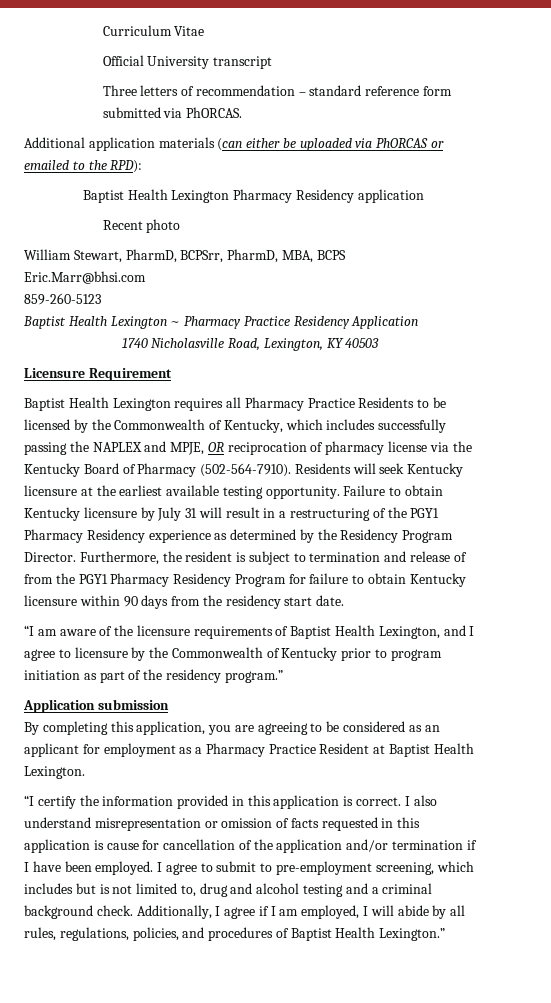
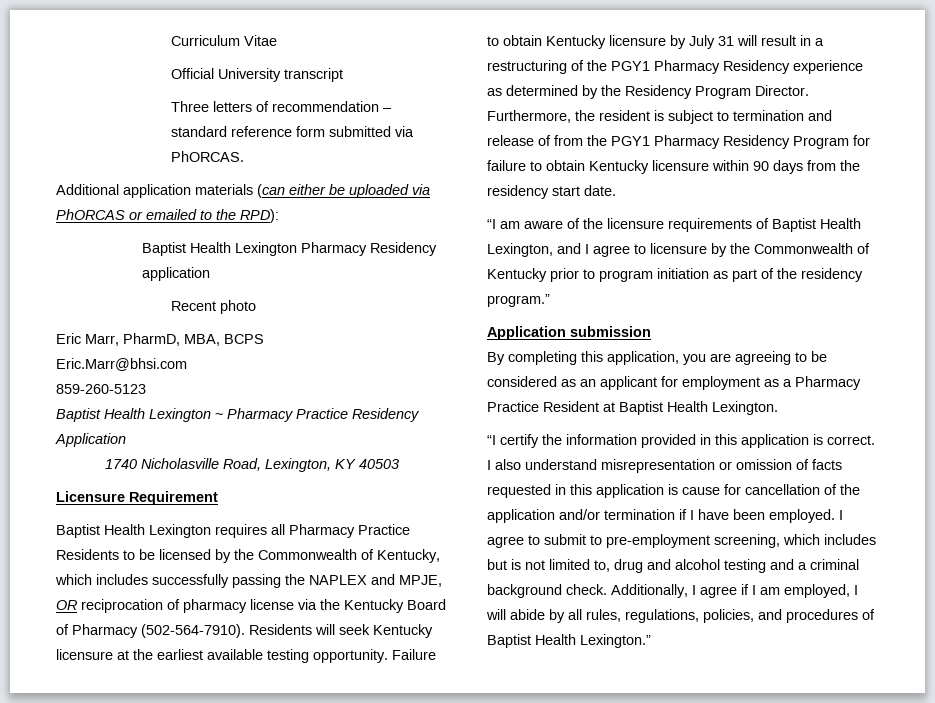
- William Stewart, PharmD, BCPSrr, PharmD, MBA, BCPS
+ Eric Marr, PharmD, MBA, BCPS

